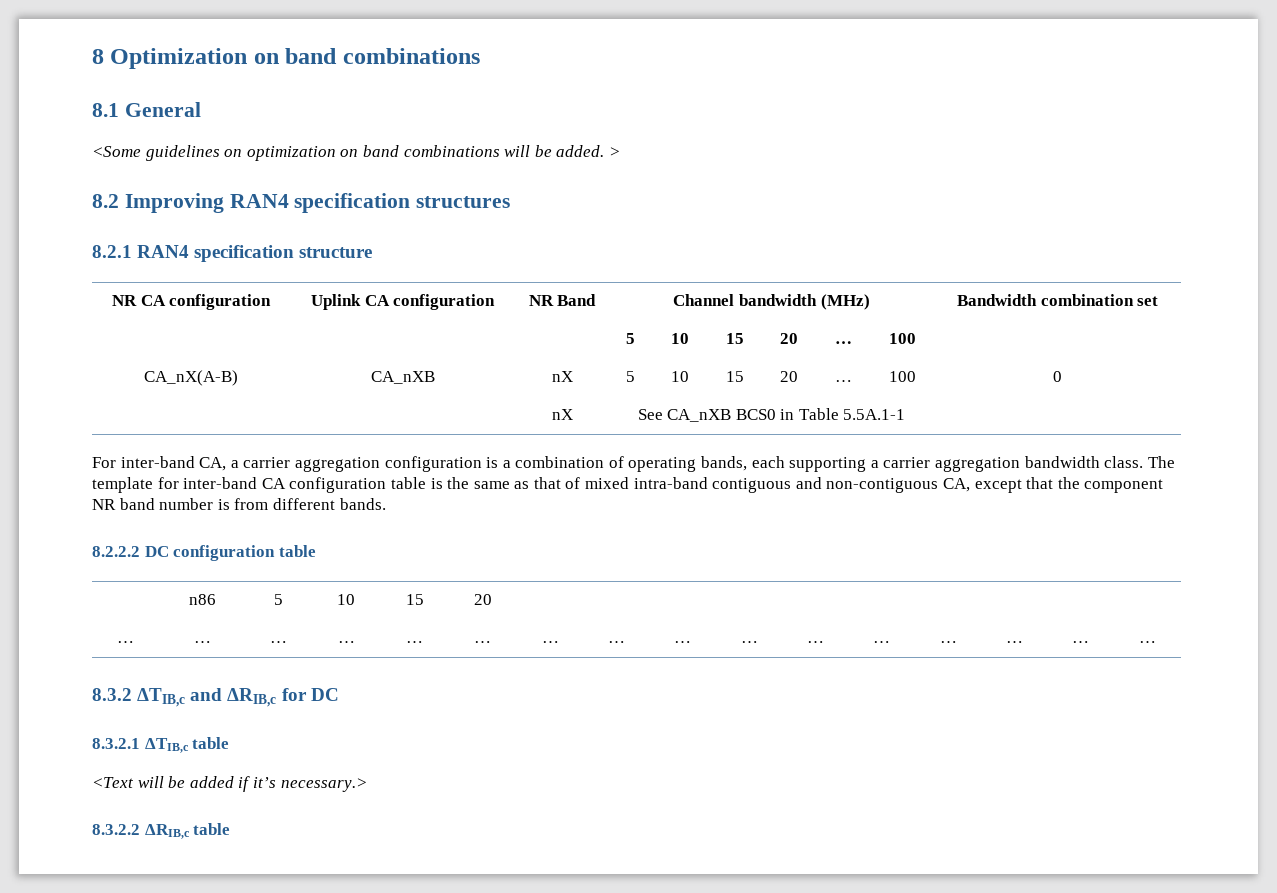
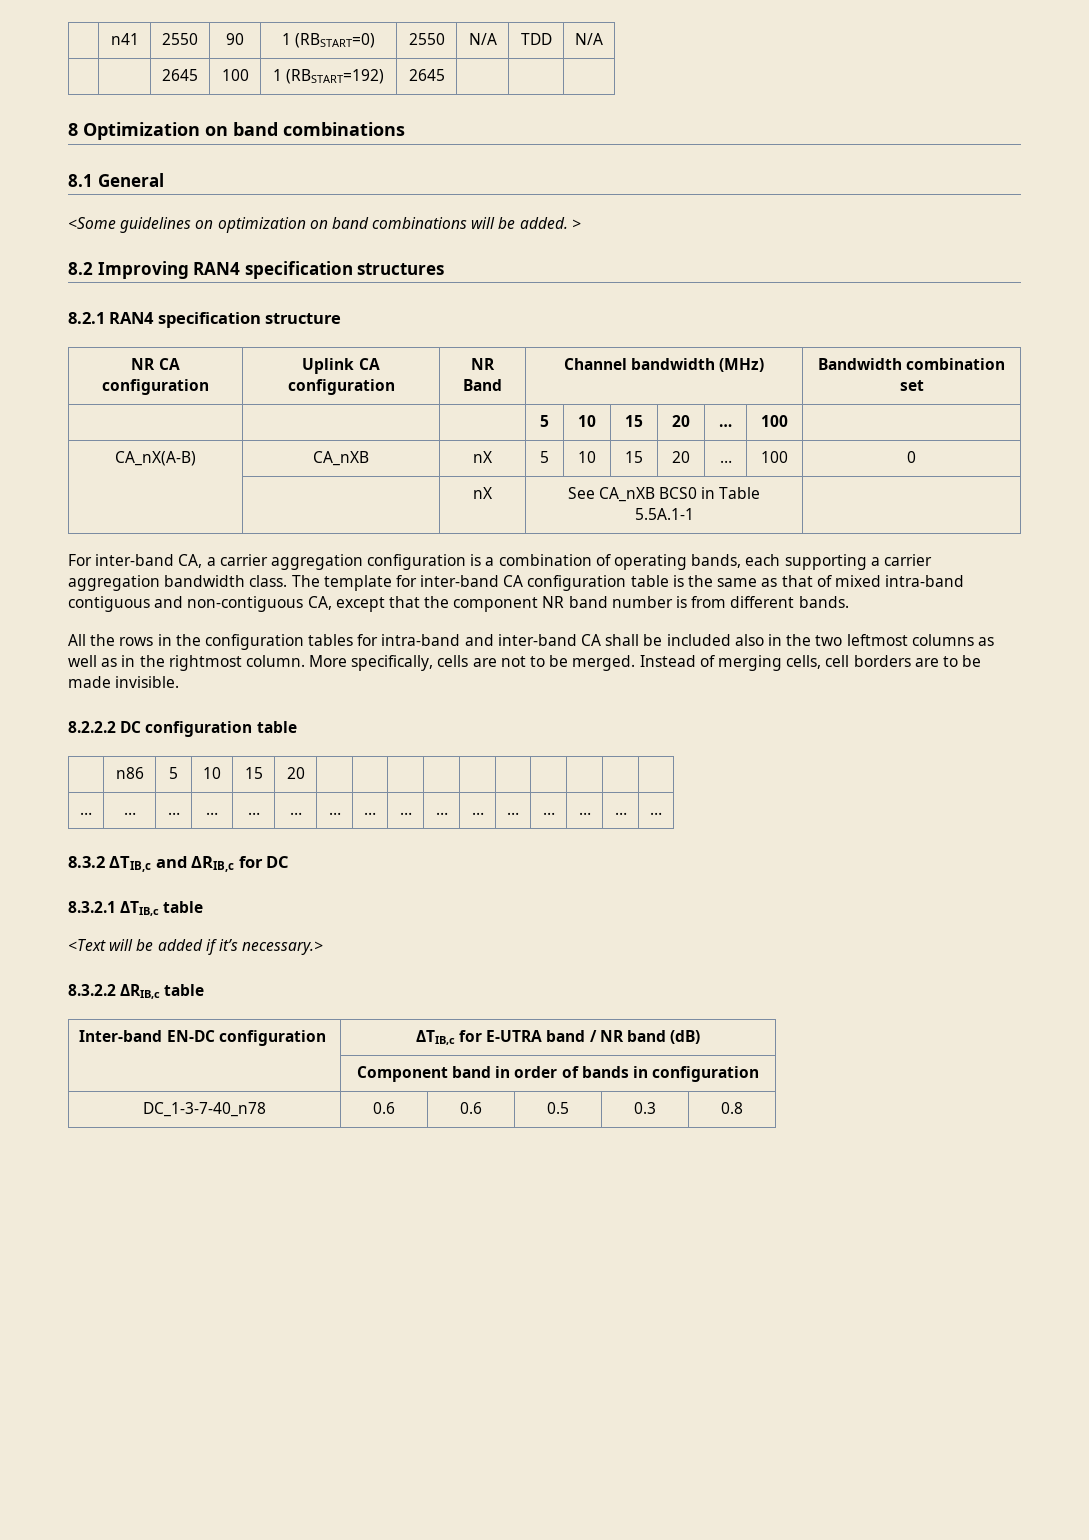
+ | n41 | 2550 | 90 | 1 (RBSTART=0) | 2550 | N/A | TDD | N/A
+ | | 2645 | 100 | 1 (RBSTART=192) | 2645 | | |
+ All the rows in the configuration tables for intra-band and inter-band CA shall be included also in the two leftmost columns as well as in the rightmost column. More specifically, cells are not to be merged. Instead of merging cells, cell borders are to be made invisible.
+ Inter-band EN-DC configuration | ΔTIB,c for E-UTRA band / NR band (dB)
+ | Component band in order of bands in configuration
+ DC_1-3-7-40_n78 | 0.6 | 0.6 | 0.5 | 0.3 | 0.8

